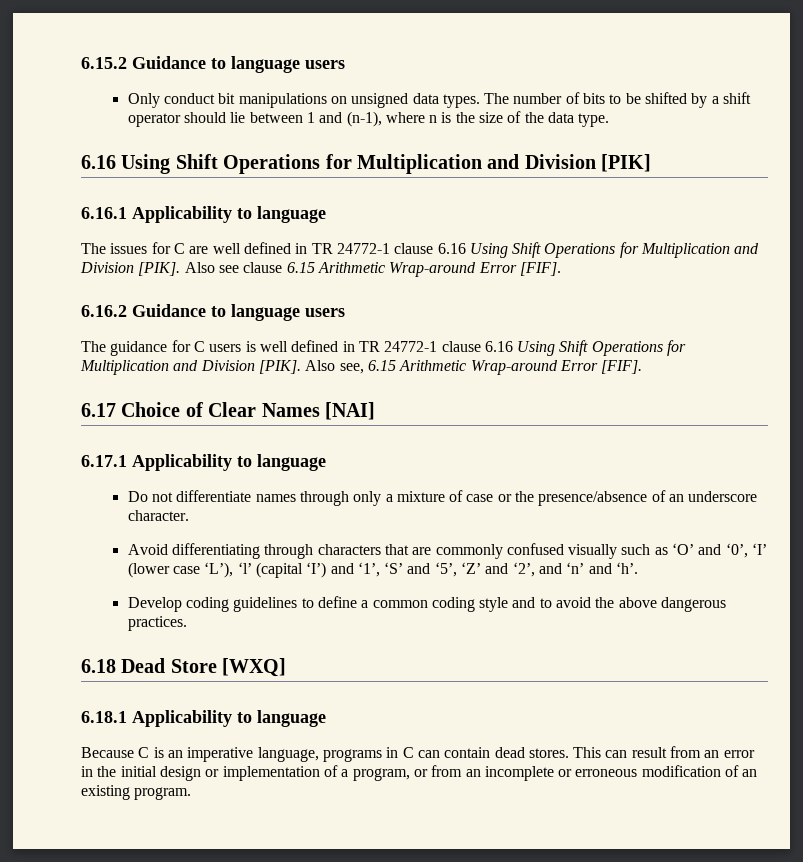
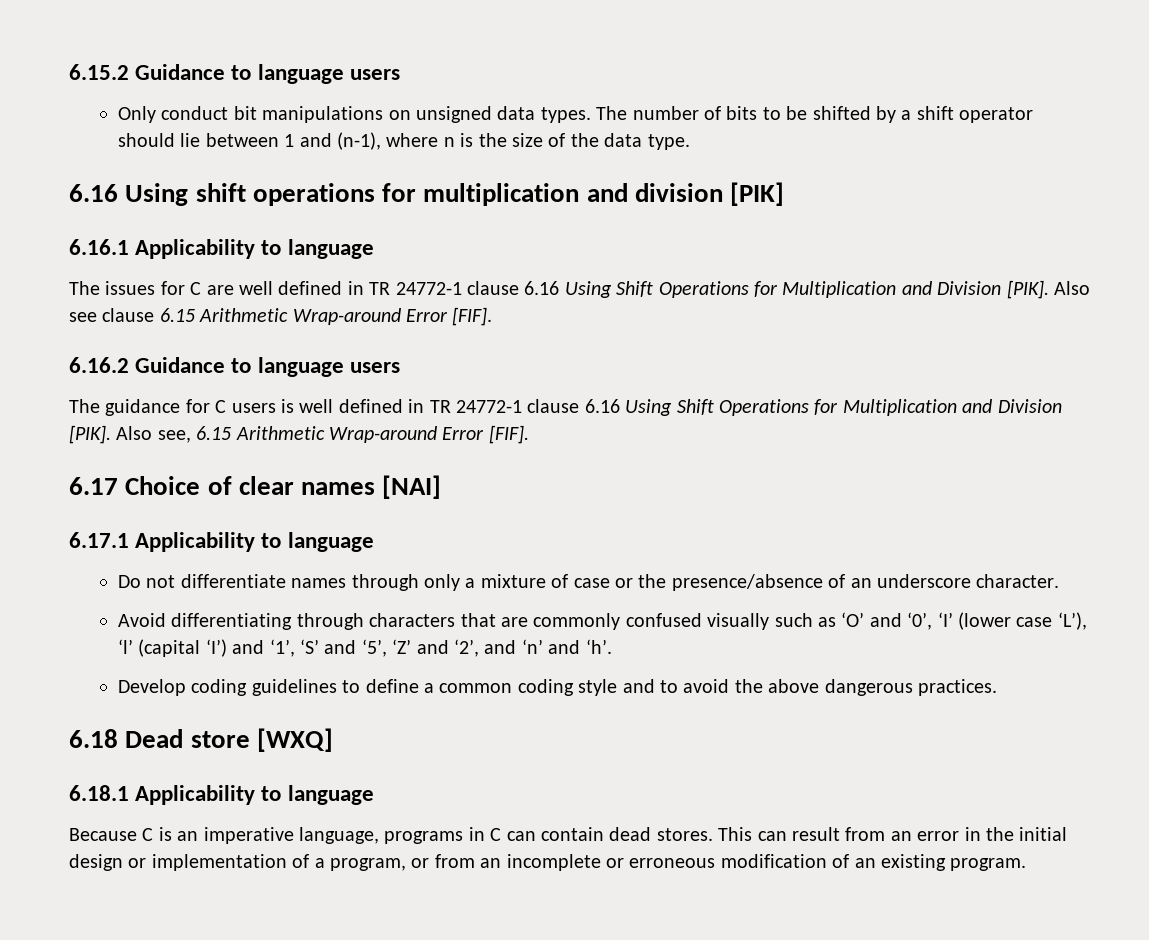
- 6.16 Using Shift Operations for Multiplication and Division [PIK]
+ 6.16 Using shift operations for multiplication and division [PIK]
- 6.17 Choice of Clear Names [NAI]
+ 6.17 Choice of clear names [NAI]
- 6.18 Dead Store [WXQ]
+ 6.18 Dead store [WXQ]

